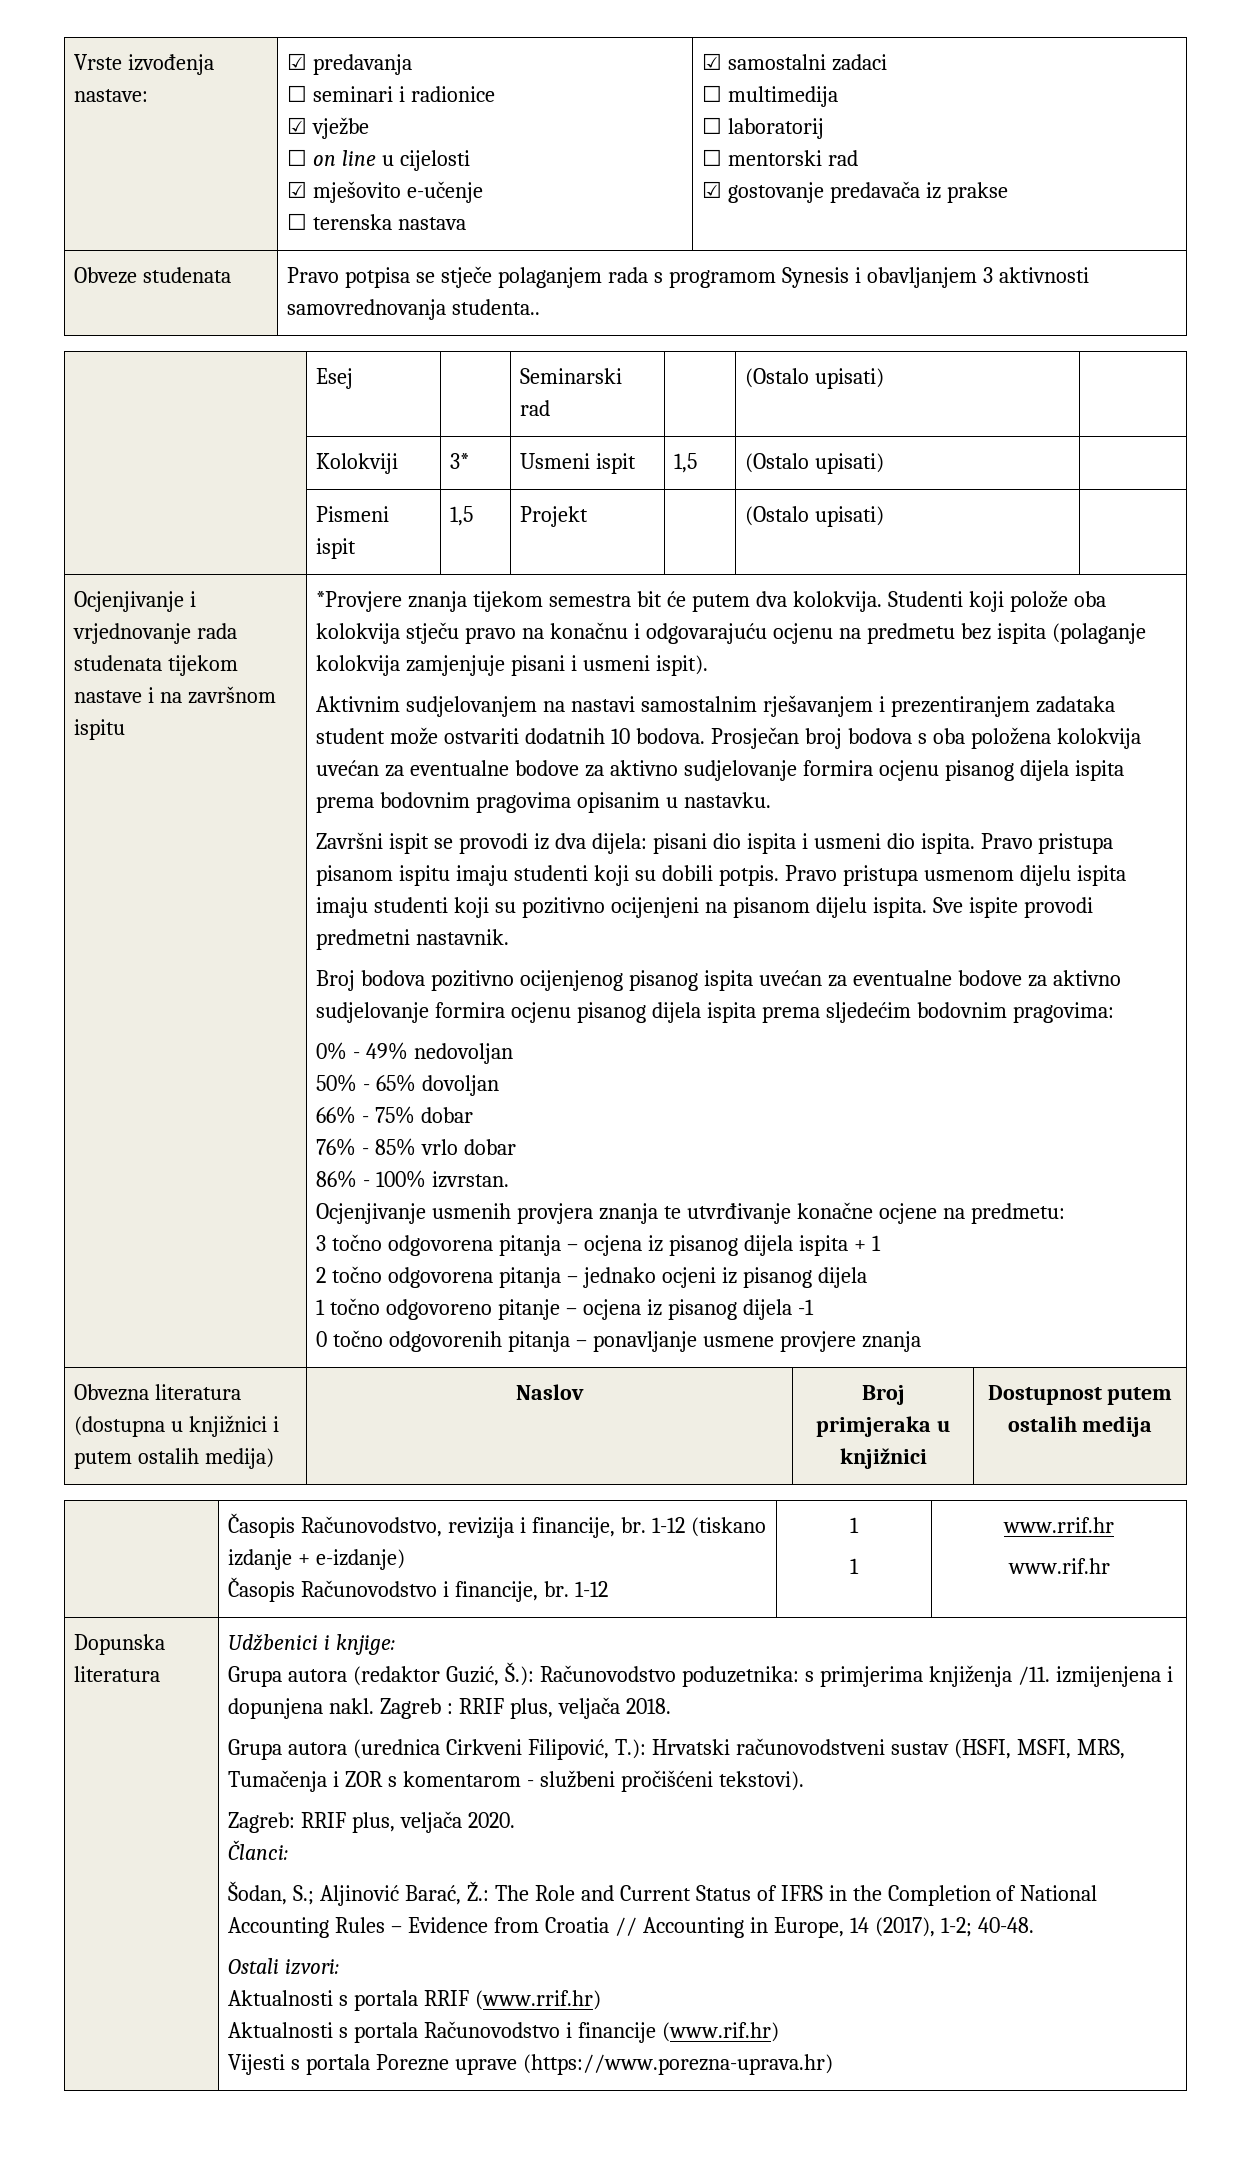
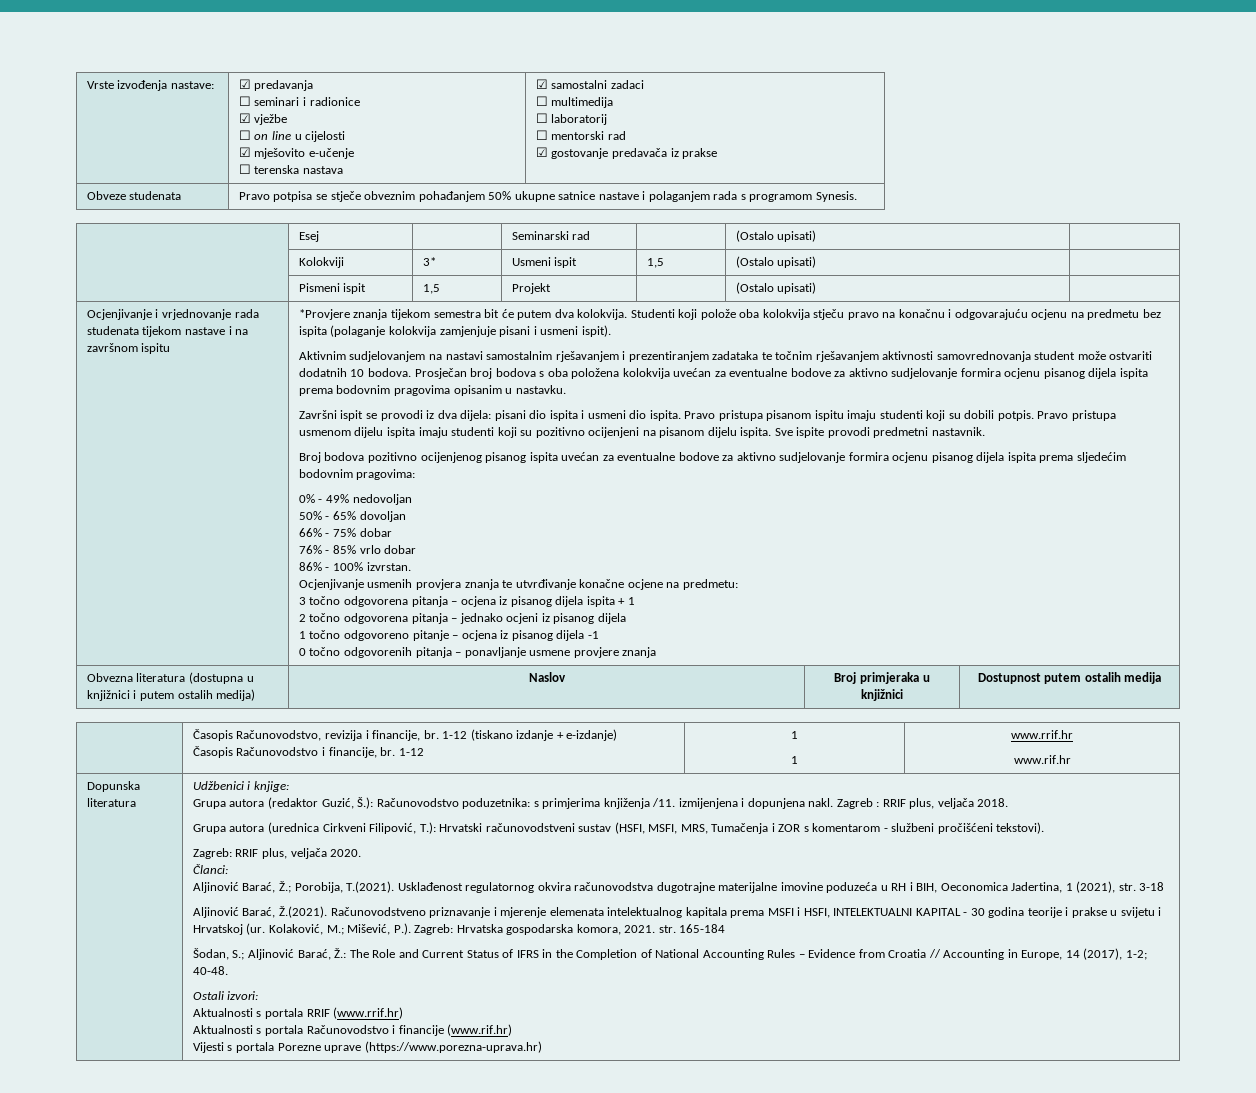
- Obveze studenata | Pravo potpisa se stječe polaganjem rada s programom Synesis i obavljanjem 3 aktivnosti samovrednovanja studenta..
+ Obveze studenata | Pravo potpisa se stječe obveznim pohađanjem 50% ukupne satnice nastave i polaganjem rada s programom Synesis.
- Aktivnim sudjelovanjem na nastavi samostalnim rješavanjem i prezentiranjem zadataka student može ostvariti dodatnih 10 bodova.
+ Aktivnim sudjelovanjem na nastavi samostalnim rješavanjem i prezentiranjem zadataka te točnim rješavanjem aktivnosti samovrednovanja student može ostvariti dodatnih 10 bodova.
+ Aljinović Barać, Ž.; Porobija, T.(2021). Usklađenost regulatornog okvira računovodstva dugotrajne materijalne imovine poduzeća u RH i BIH, Oeconomica Jadertina, 1 (2021), str. 3-18
+ Aljinović Barać, Ž.(2021). Računovodstveno priznavanje i mjerenje elemenata intelektualnog kapitala prema MSFI i HSFI, INTELEKTUALNI KAPITAL - 30 godina teorije i prakse u svijetu i Hrvatskoj (ur. Kolaković, M.; Mišević, P.). Zagreb: Hrvatska gospodarska komora, 2021. str. 165-184

